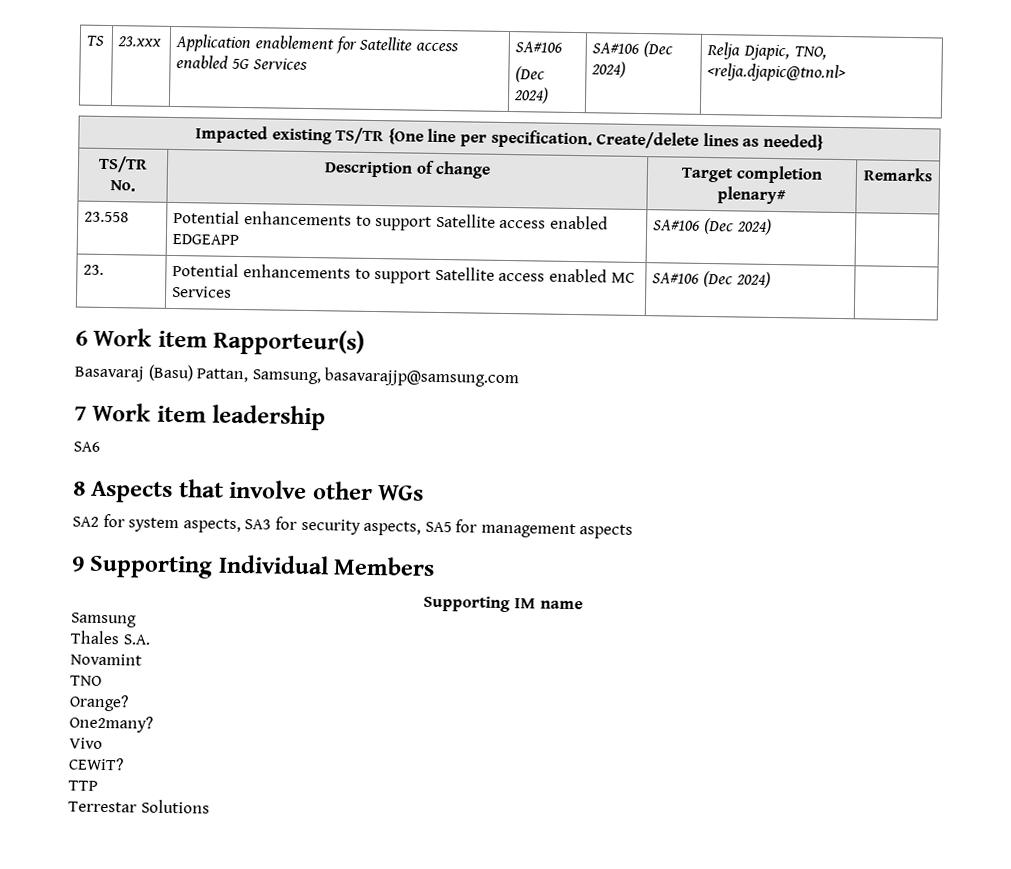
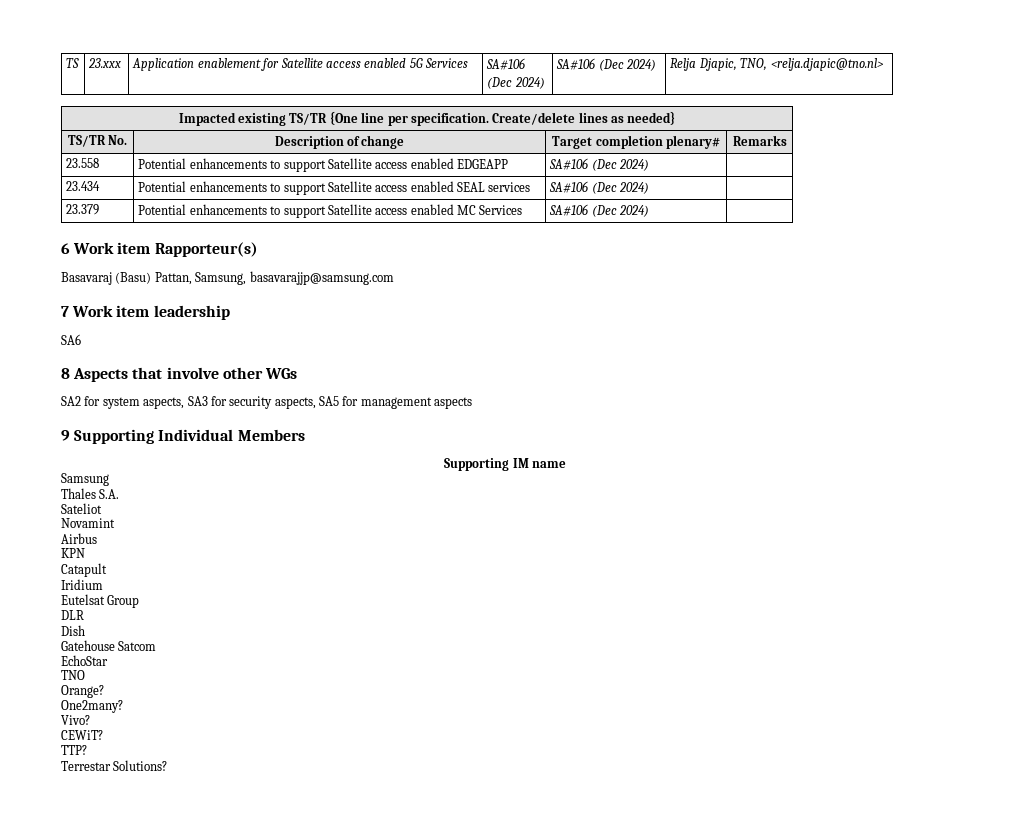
- 23. | Potential enhancements to support Satellite access enabled MC Services | SA#106 (Dec 2024) |
+ 23.434 | Potential enhancements to support Satellite access enabled SEAL services | SA#106 (Dec 2024) |
+ 23.379 | Potential enhancements to support Satellite access enabled MC Services | SA#106 (Dec 2024) |
+ Sateliot
+ Airbus
+ KPN
+ Catapult
+ Iridium
+ Eutelsat Group
+ DLR
+ Dish
+ Gatehouse Satcom
+ EchoStar
- Vivo
+ Vivo?
- TTP
+ TTP?
- Terrestar Solutions
+ Terrestar Solutions?

